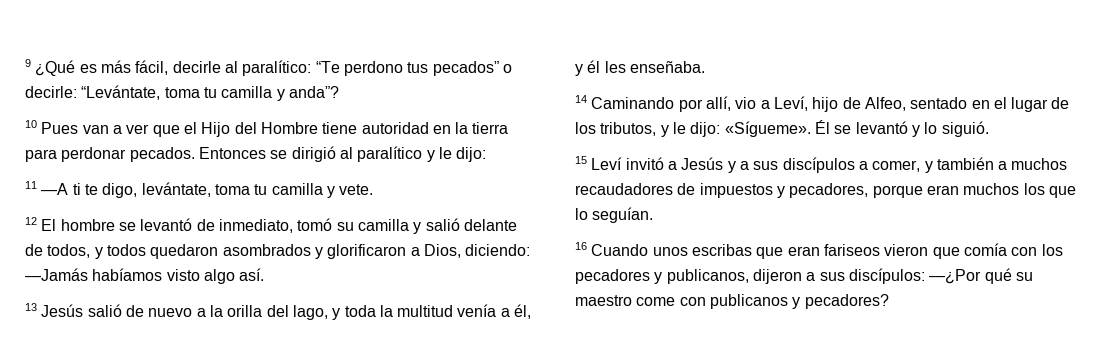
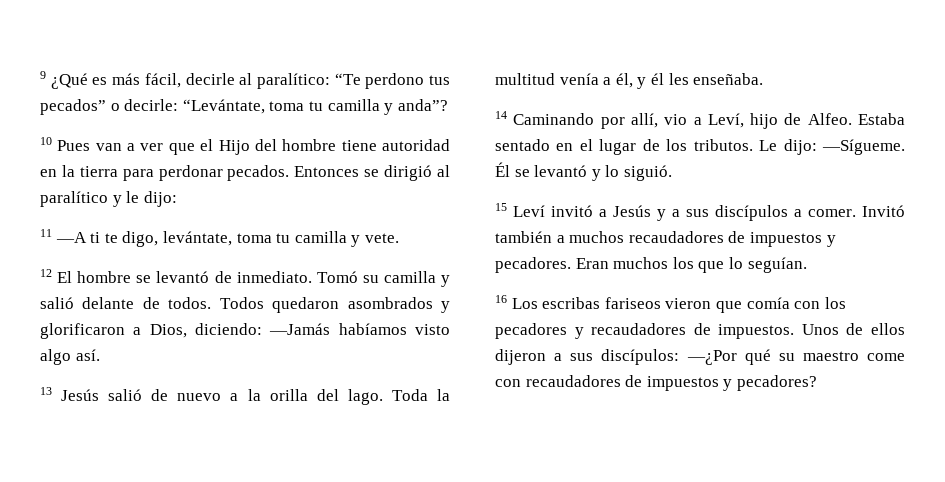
- 10 Pues van a ver que el Hijo del Hombre tiene autoridad en la tierra para perdonar pecados.
+ 10 Pues van a ver que el Hijo del hombre tiene autoridad en la tierra para perdonar pecados.
- 12 El hombre se levantó de inmediato, tomó su camilla y salió delante de todos, y todos quedaron asombrados y glorificaron a Dios, diciendo: —Jamás habíamos visto algo así.
+ 12 El hombre se levantó de inmediato. Tomó su camilla y salió delante de todos. Todos quedaron asombrados y glorificaron a Dios, diciendo: —Jamás habíamos visto algo así.
- 13 Jesús salió de nuevo a la orilla del lago, y toda la multitud venía a él, y él les enseñaba.
+ 13 Jesús salió de nuevo a la orilla del lago. Toda la multitud venía a él, y él les enseñaba.
- 14 Caminando por allí, vio a Leví, hijo de Alfeo, sentado en el lugar de los tributos, y le dijo: «Sígueme».
+ 14 Caminando por allí, vio a Leví, hijo de Alfeo. Estaba sentado en el lugar de los tributos. Le dijo: —Sígueme.
- 15 Leví invitó a Jesús y a sus discípulos a comer, y también a muchos recaudadores de impuestos y pecadores, porque eran muchos los que lo seguían.
+ 15 Leví invitó a Jesús y a sus discípulos a comer. Invitó también a muchos recaudadores de impuestos y pecadores. Eran muchos los que lo seguían.
- 16 Cuando unos escribas que eran fariseos vieron que comía con los pecadores y publicanos, dijeron a sus discípulos: —¿Por qué su maestro come con publicanos y pecadores?
+ 16 Los escribas fariseos vieron que comía con los pecadores y recaudadores de impuestos. Unos de ellos dijeron a sus discípulos: —¿Por qué su maestro come con recaudadores de impuestos y pecadores?

